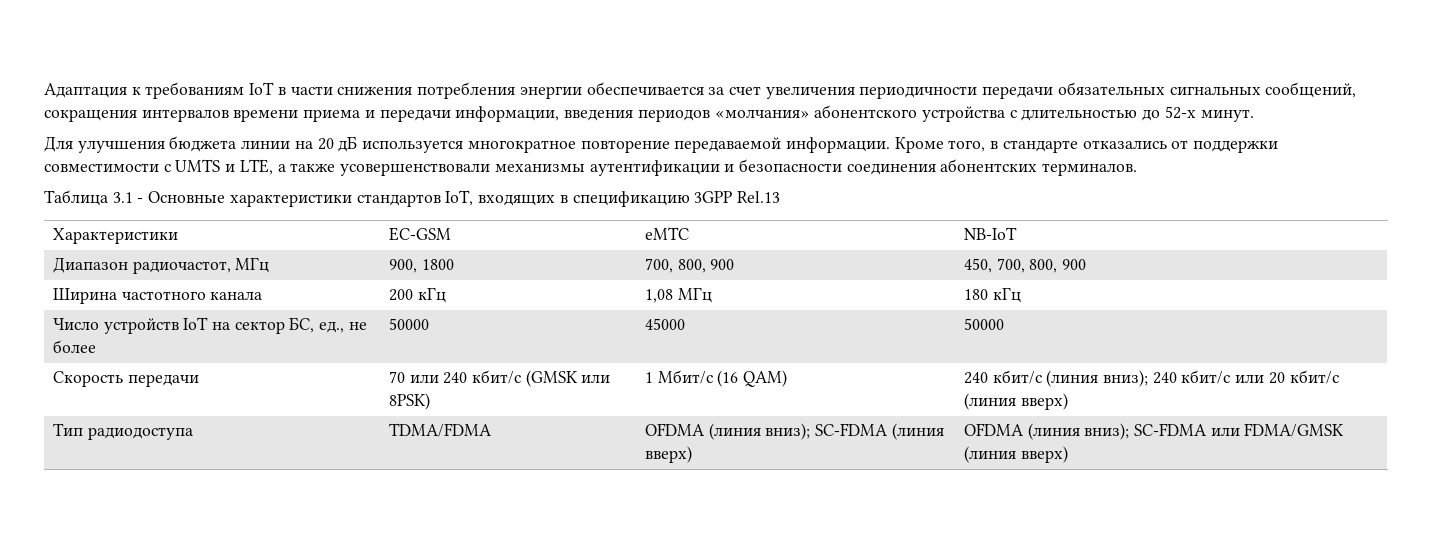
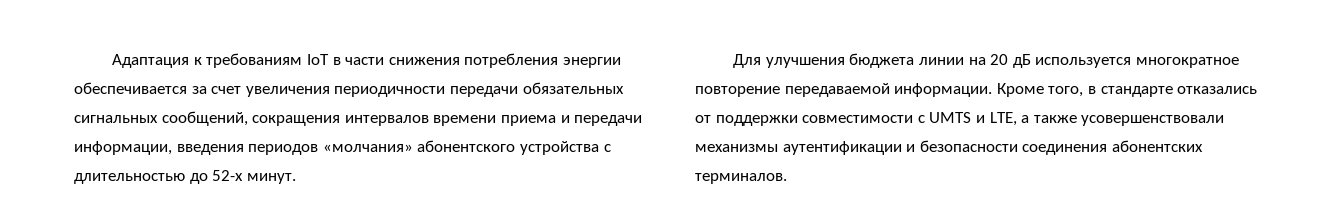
- Таблица 3.1 - Основные характеристики стандартов IoT, входящих в спецификацию 3GPP Rel.13
- Характеристики | EC-GSM | eMTC | NB-IoT
- Диапазон радиочастот, МГц | 900, 1800 | 700, 800, 900 | 450, 700, 800, 900
- Ширина частотного канала | 200 кГц | 1,08 МГц | 180 кГц
- Число устройств IoT на сектор БС, ед., не более | 50000 | 45000 | 50000
- Скорость передачи | 70 или 240 кбит/с (GMSK или 8PSK) | 1 Мбит/с (16 QAM) | 240 кбит/с (линия вниз); 240 кбит/с или 20 кбит/с (линия вверх)
- Тип радиодоступа | TDMA/FDMA | OFDMA (линия вниз); SC-FDMA (линия вверх) | OFDMA (линия вниз); SC-FDMA или FDMA/GMSK (линия вверх)

